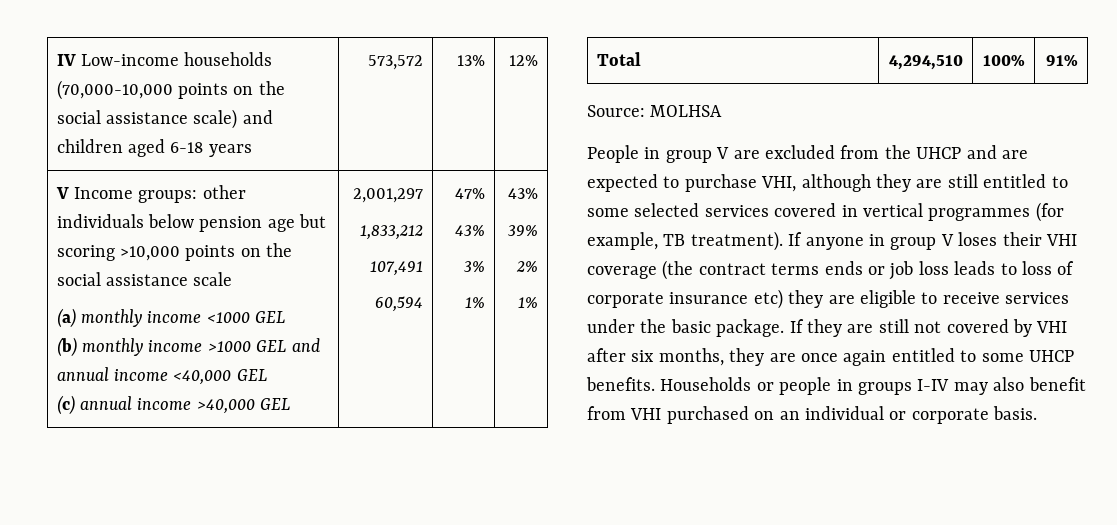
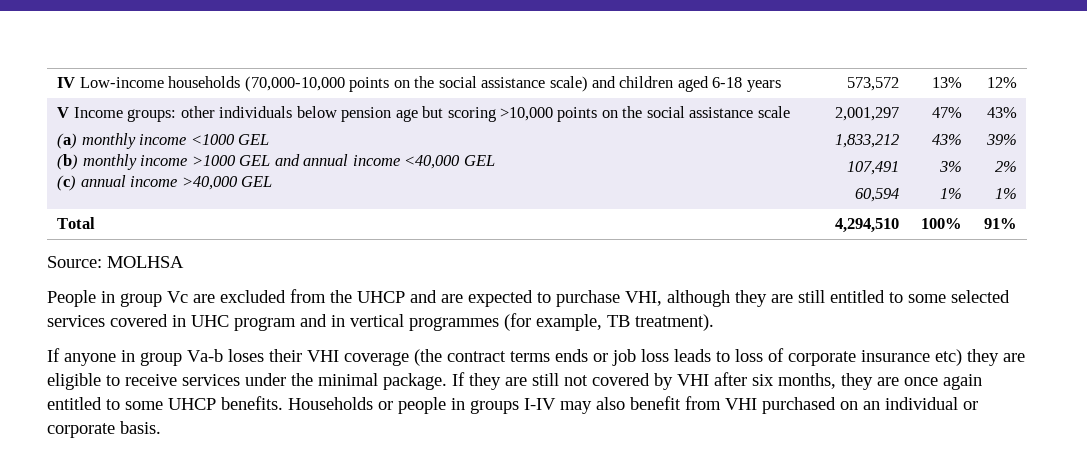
- People in group V are excluded from the UHCP and are expected to purchase VHI, although they are still entitled to some selected services covered in vertical programmes (for example, TB treatment). If anyone in group V loses their VHI coverage (the contract terms ends or job loss leads to loss of corporate insurance etc) they are eligible to receive services under the basic package.
+ People in group Vc are excluded from the UHCP and are expected to purchase VHI, although they are still entitled to some selected services covered in UHC program and in vertical programmes (for example, TB treatment).
+ If anyone in group Va-b loses their VHI coverage (the contract terms ends or job loss leads to loss of corporate insurance etc) they are eligible to receive services under the minimal package.

